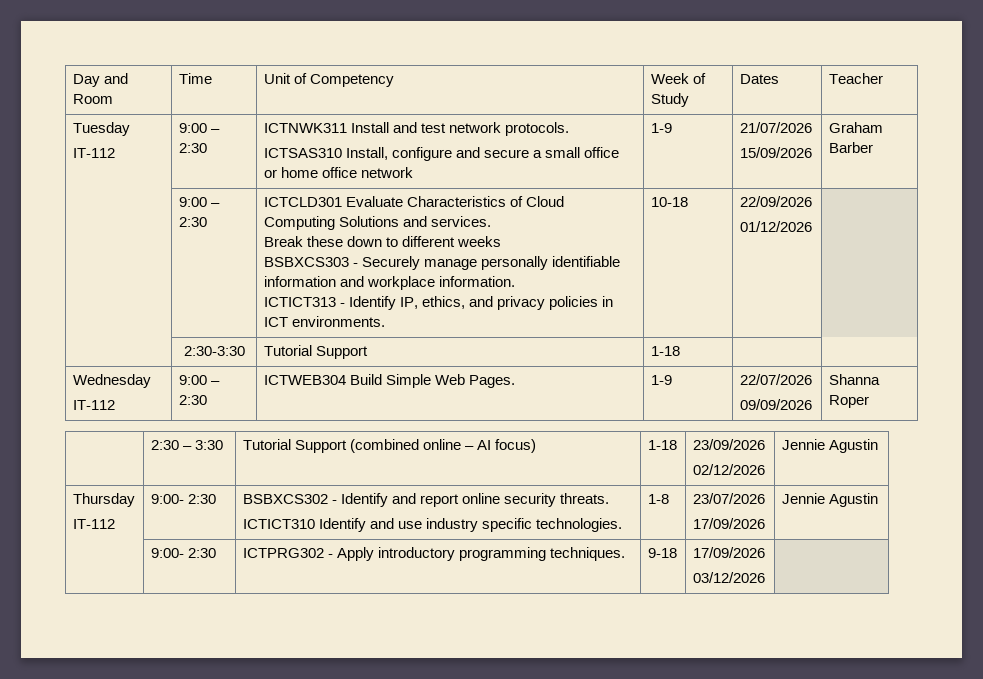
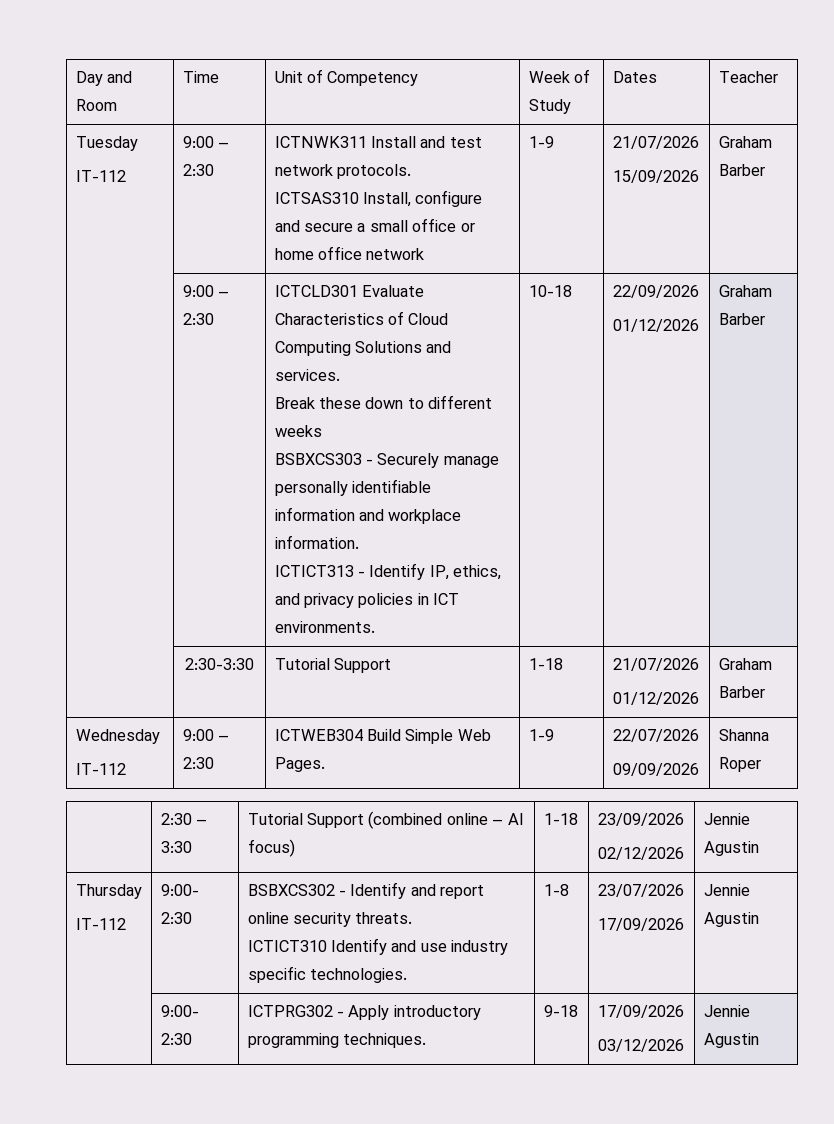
  22/09/2026
- 01/12/2026
+ 01/12/2026 | Graham Barber
- | 2:30-3:30 | Tutorial Support | 1-18 | |
+ | 2:30-3:30 | Tutorial Support | 1-18 | 21/07/2026
+ 01/12/2026 | Graham Barber
  | 9:00- 2:30 | ICTPRG302 - Apply introductory programming techniques. | 9-18 | 17/09/2026
- 03/12/2026 |
+ 03/12/2026 | Jennie Agustin

